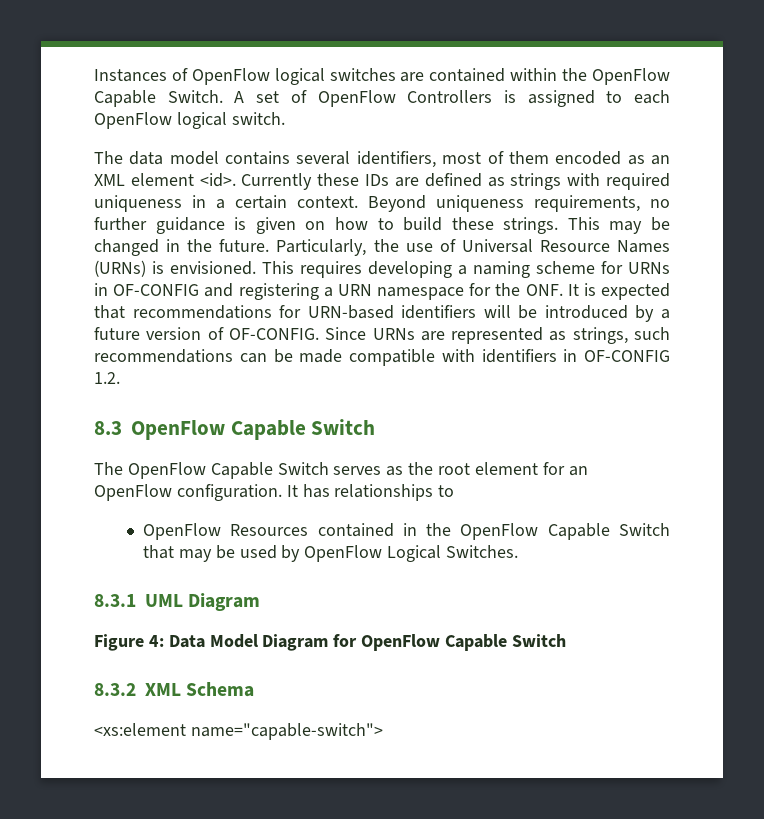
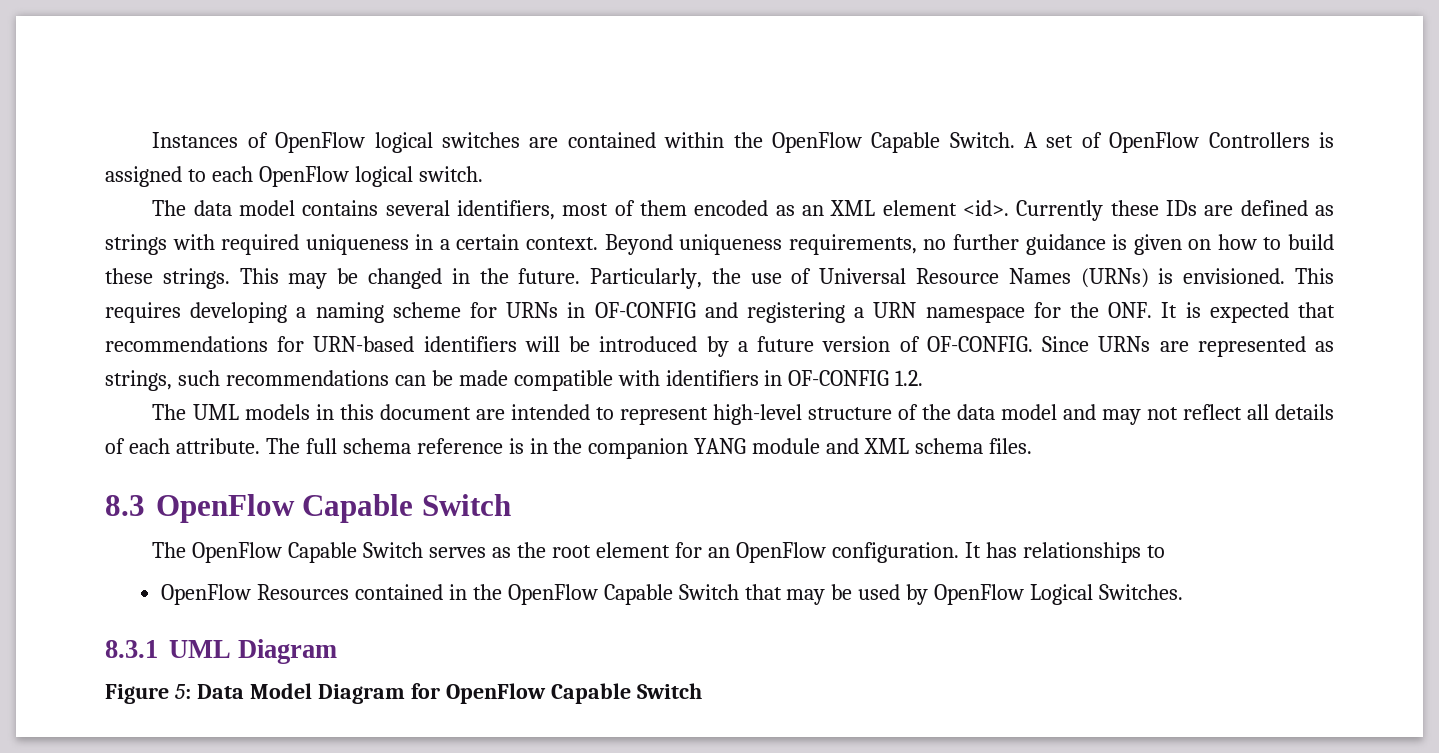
+ The UML models in this document are intended to represent high-level structure of the data model and may not reflect all details of each attribute. The full schema reference is in the companion YANG module and XML schema files.
- Figure 4: Data Model Diagram for OpenFlow Capable Switch
+ Figure 5: Data Model Diagram for OpenFlow Capable Switch
- 8.3.2 XML Schema
- <xs:element name="capable-switch">

